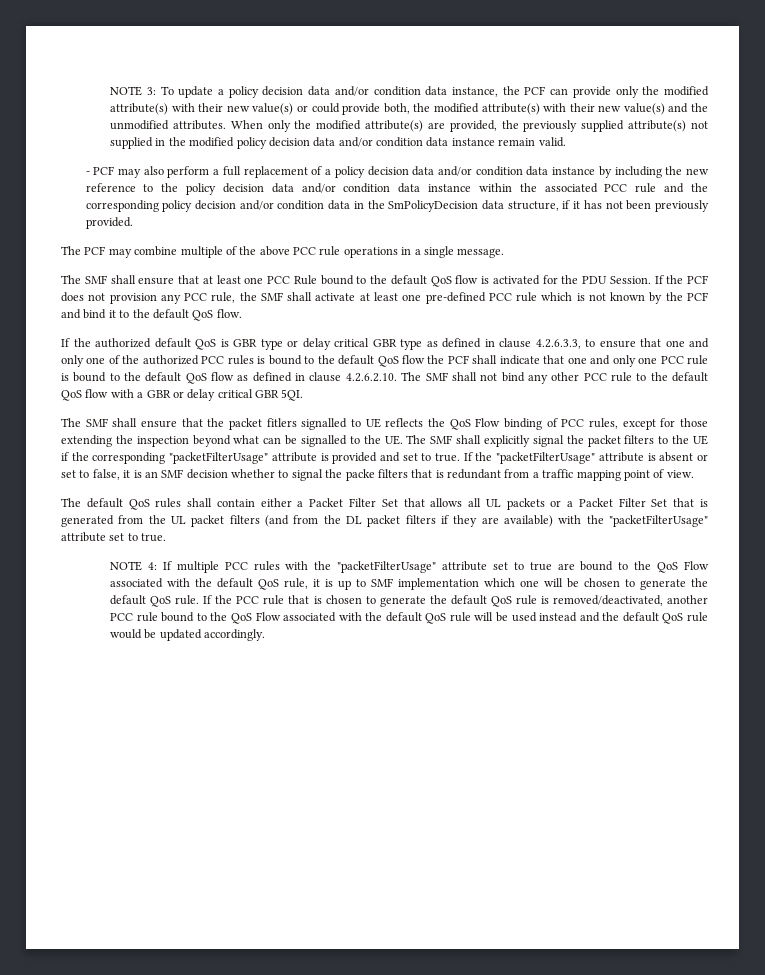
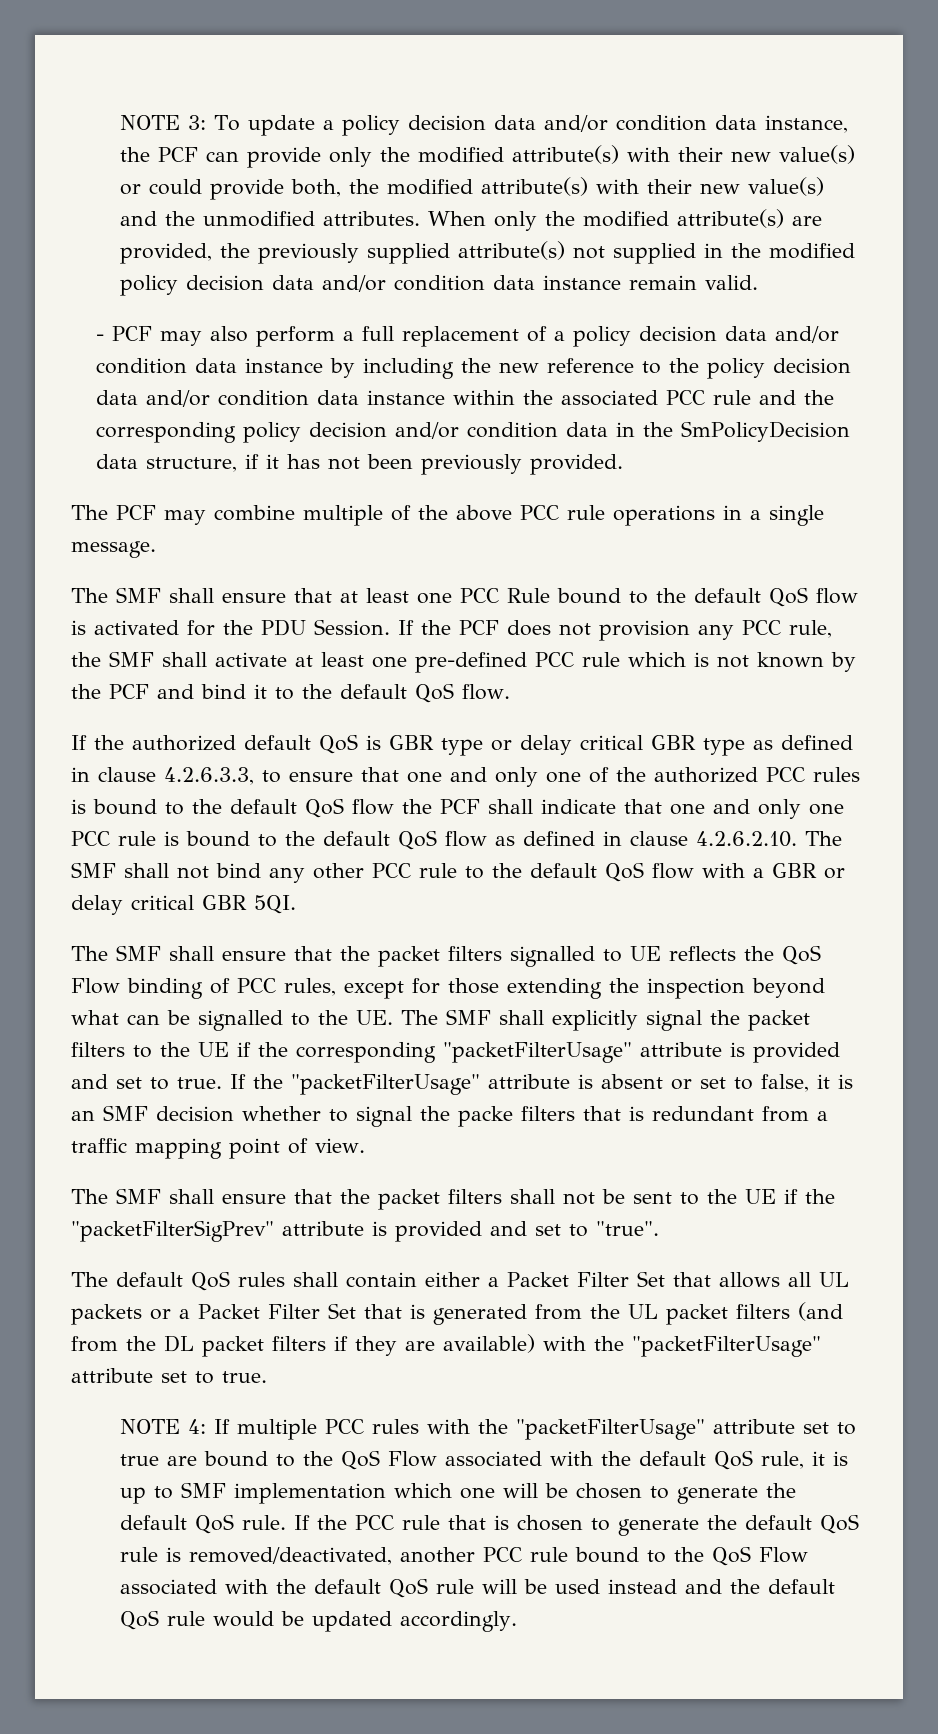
- The SMF shall ensure that the packet fitlers signalled to UE reflects the QoS Flow binding of PCC rules, except for those extending the inspection beyond what can be signalled to the UE. The SMF shall explicitly signal the packet filters to the UE if the corresponding "packetFilterUsage" attribute is provided and set to true.
+ The SMF shall ensure that the packet filters signalled to UE reflects the QoS Flow binding of PCC rules, except for those extending the inspection beyond what can be signalled to the UE. The SMF shall explicitly signal the packet filters to the UE if the corresponding "packetFilterUsage" attribute is provided and set to true.
+ The SMF shall ensure that the packet filters shall not be sent to the UE if the "packetFilterSigPrev" attribute is provided and set to "true".

